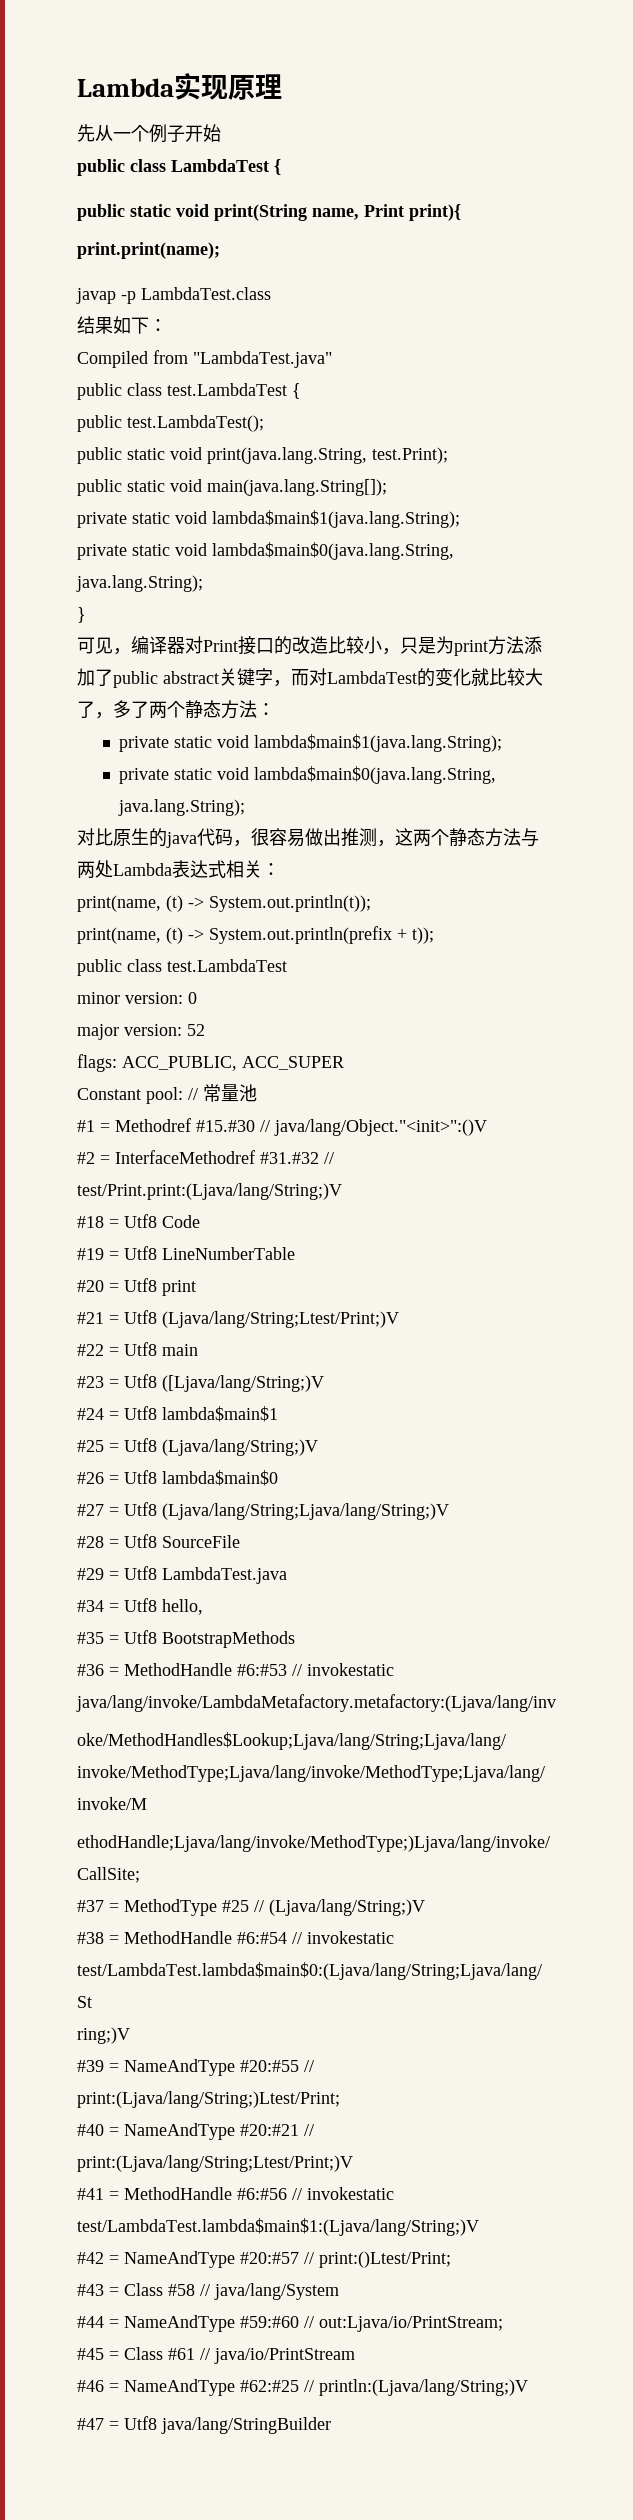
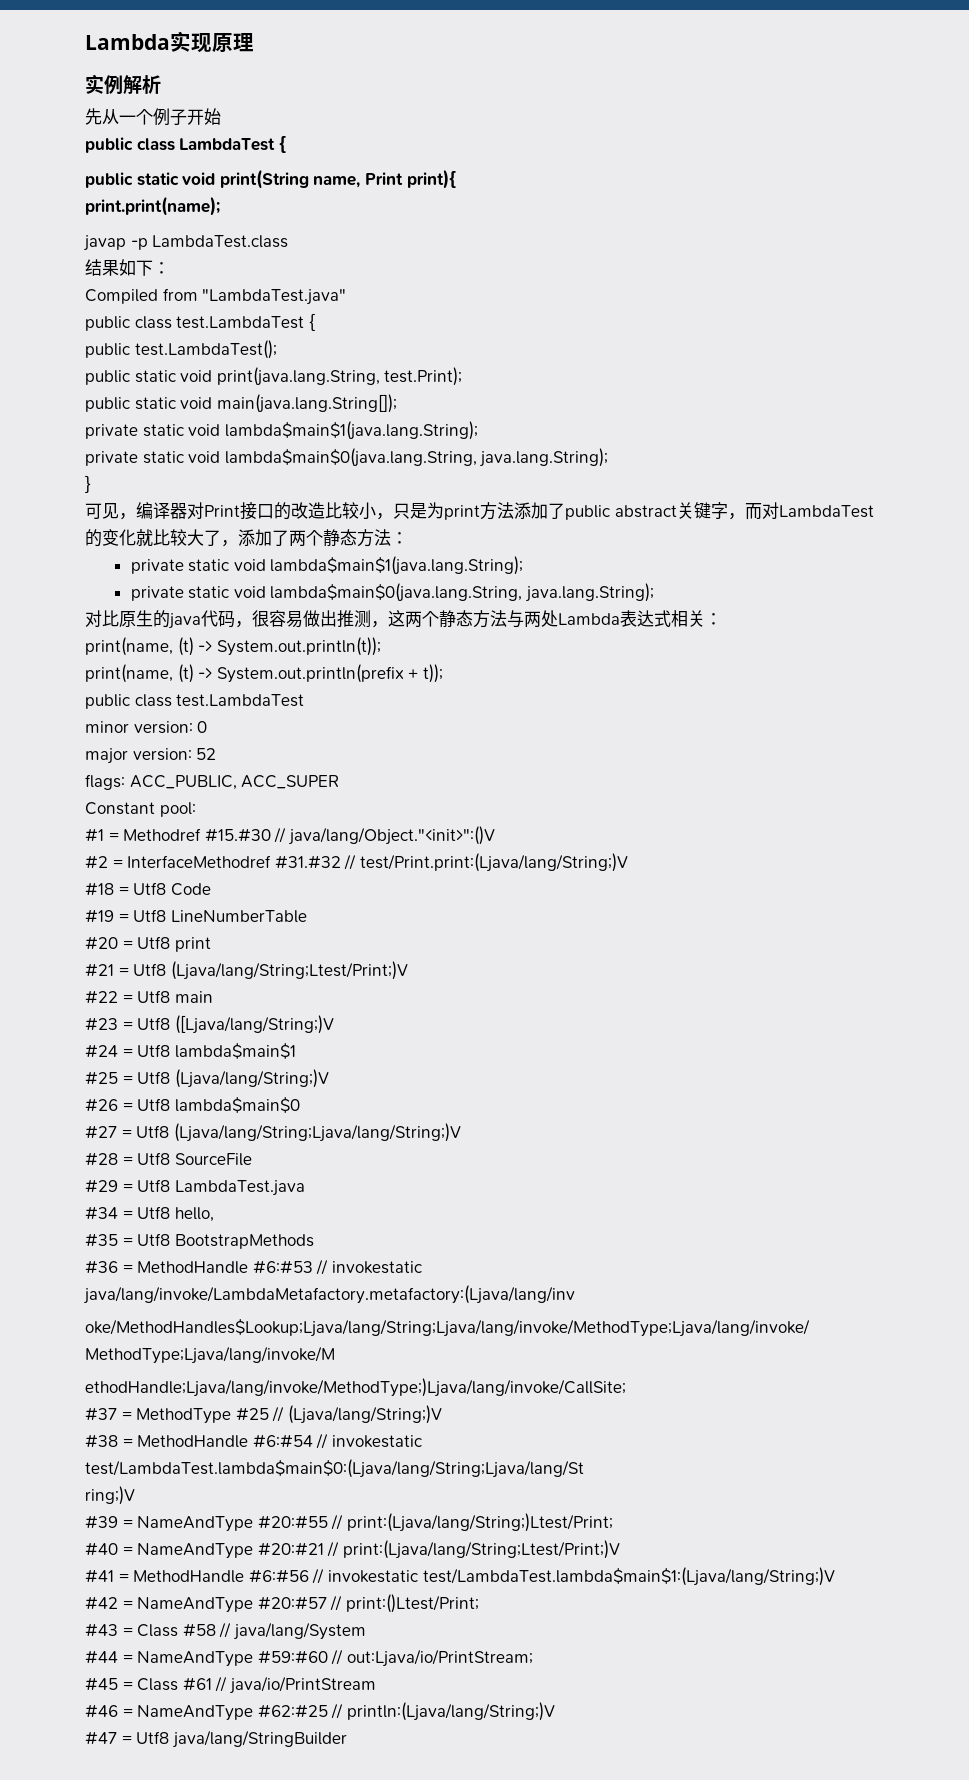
+ 实例解析
- 可见，编译器对Print接口的改造比较小，只是为print方法添加了public abstract关键字，而对LambdaTest的变化就比较大了，多了两个静态方法：
+ 可见，编译器对Print接口的改造比较小，只是为print方法添加了public abstract关键字，而对LambdaTest的变化就比较大了，添加了两个静态方法：
- Constant pool: // 常量池
+ Constant pool:

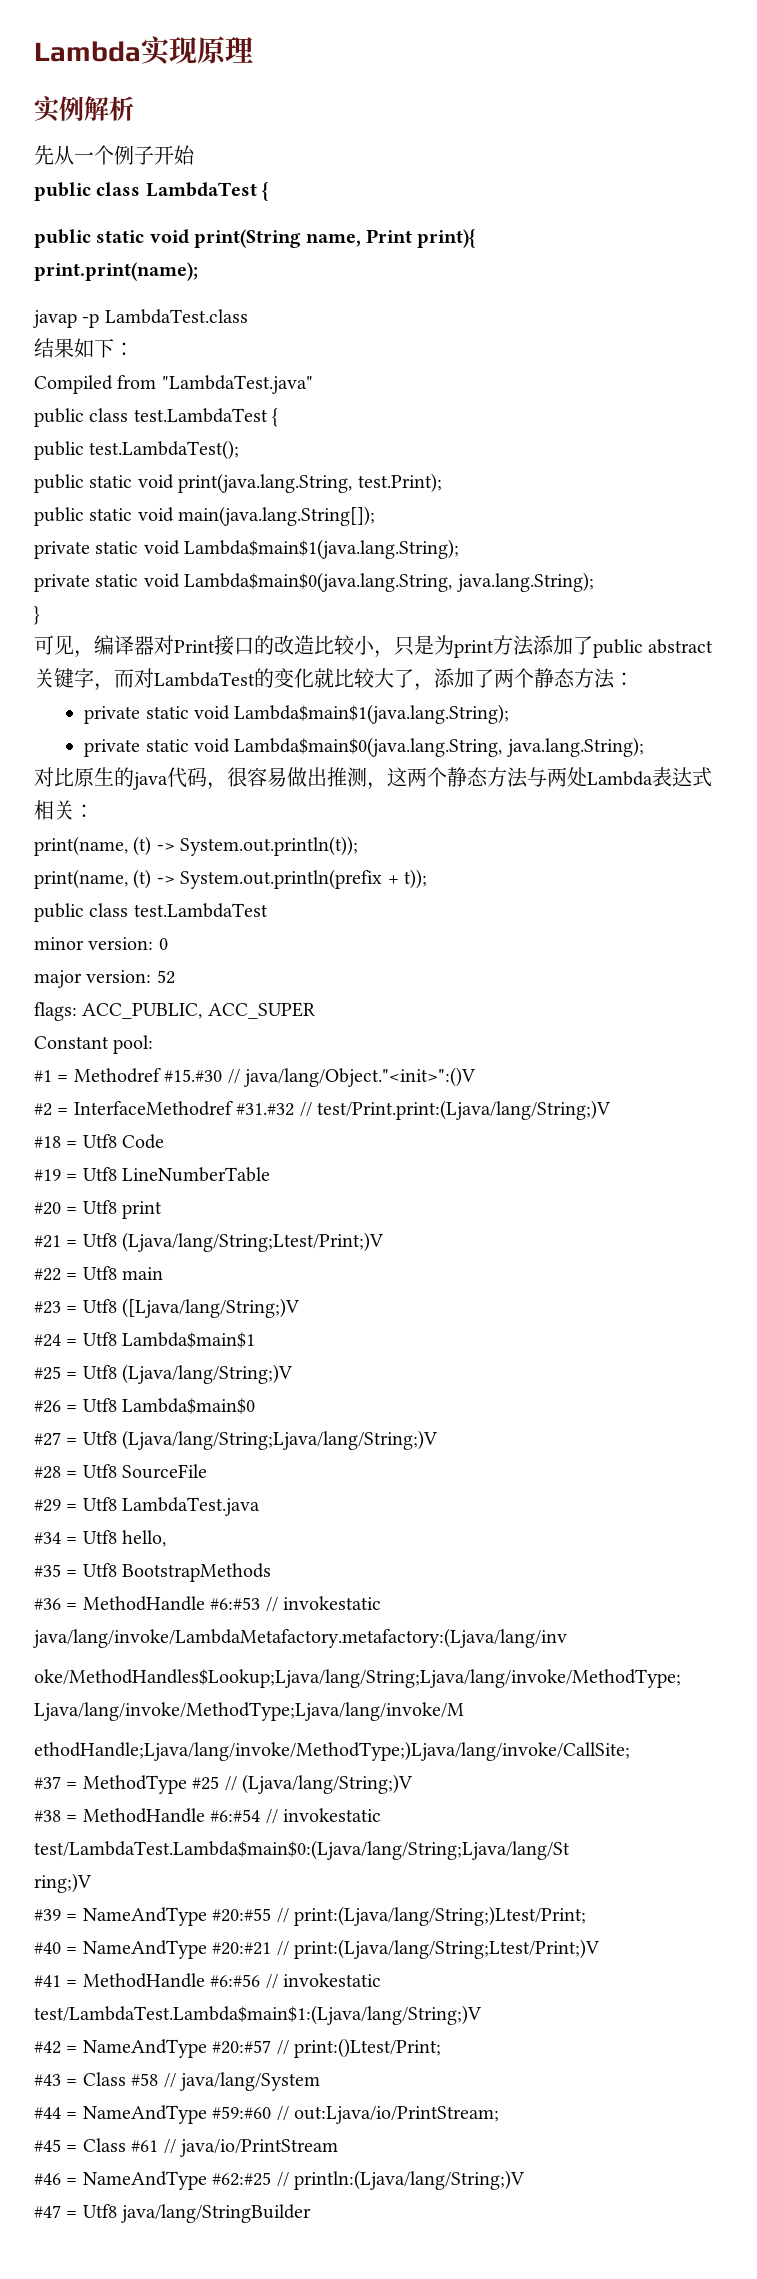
  public static void main(java.lang.String[]);
- private static void lambda$main$1(java.lang.String);
- private static void lambda$main$0(java.lang.String, java.lang.String);
+ private static void Lambda$main$1(java.lang.String);
+ private static void Lambda$main$0(java.lang.String, java.lang.String);
  可见，编译器对Print接口的改造比较小，只是为print方法添加了public abstract关键字，而对LambdaTest的变化就比较大了，添加了两个静态方法：
- private static void lambda$main$1(java.lang.String);
- private static void lambda$main$0(java.lang.String, java.lang.String);
+ private static void Lambda$main$1(java.lang.String);
+ private static void Lambda$main$0(java.lang.String, java.lang.String);
- #24 = Utf8 lambda$main$1
+ #24 = Utf8 Lambda$main$1
- #26 = Utf8 lambda$main$0
+ #26 = Utf8 Lambda$main$0
- #38 = MethodHandle #6:#54 // invokestatic test/LambdaTest.lambda$main$0:(Ljava/lang/String;Ljava/lang/St
+ #38 = MethodHandle #6:#54 // invokestatic test/LambdaTest.Lambda$main$0:(Ljava/lang/String;Ljava/lang/St
- #41 = MethodHandle #6:#56 // invokestatic test/LambdaTest.lambda$main$1:(Ljava/lang/String;)V
+ #41 = MethodHandle #6:#56 // invokestatic test/LambdaTest.Lambda$main$1:(Ljava/lang/String;)V

